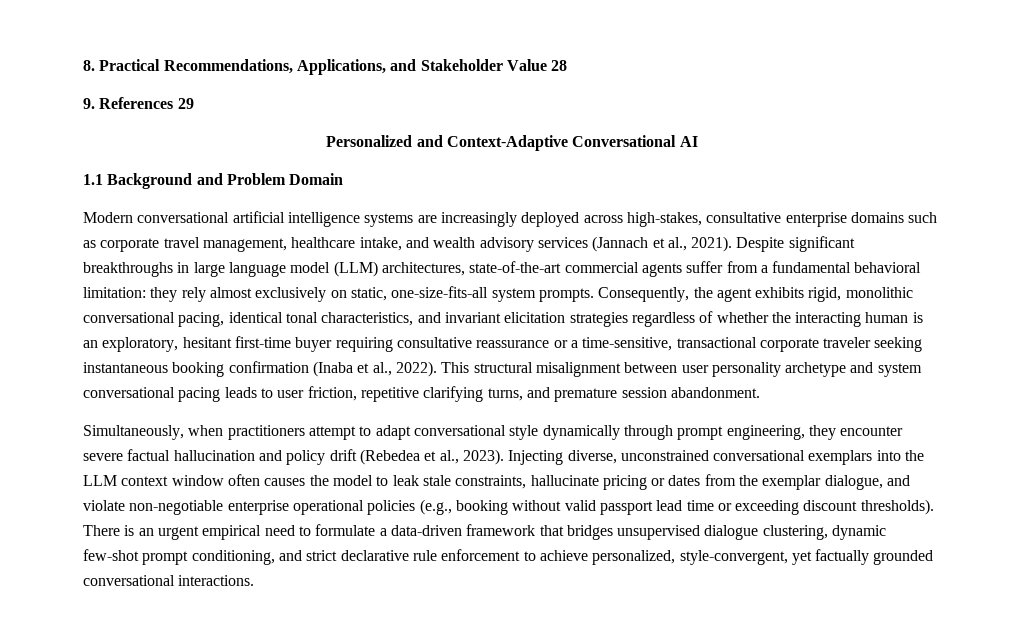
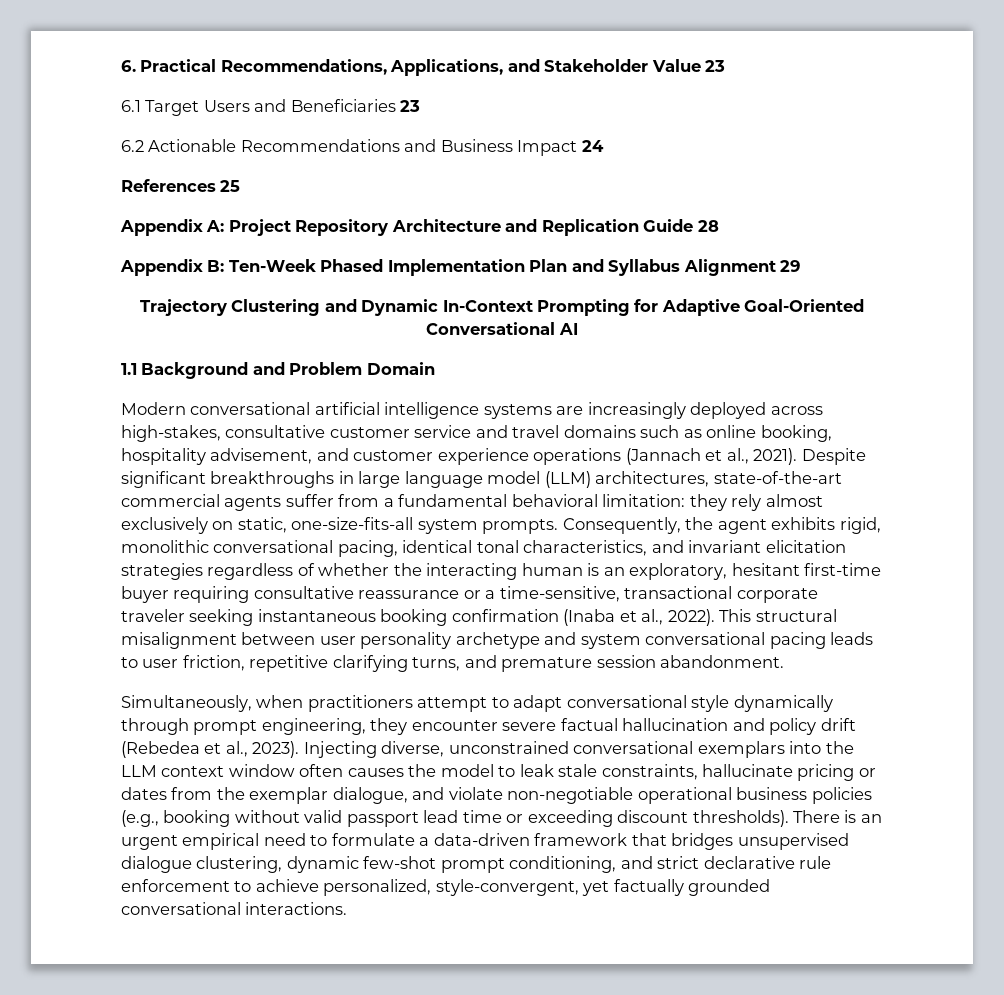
- 8. Practical Recommendations, Applications, and Stakeholder Value 28
- 9. References 29
- Personalized and Context-Adaptive Conversational AI
+ 6. Practical Recommendations, Applications, and Stakeholder Value 23
+ 6.1 Target Users and Beneficiaries 23
+ 6.2 Actionable Recommendations and Business Impact 24
+ References 25
+ Appendix A: Project Repository Architecture and Replication Guide 28
+ Appendix B: Ten-Week Phased Implementation Plan and Syllabus Alignment 29
+ Trajectory Clustering and Dynamic In-Context Prompting for Adaptive Goal-Oriented Conversational AI
- Modern conversational artificial intelligence systems are increasingly deployed across high-stakes, consultative enterprise domains such as corporate travel management, healthcare intake, and wealth advisory services (Jannach et al., 2021).
+ Modern conversational artificial intelligence systems are increasingly deployed across high-stakes, consultative customer service and travel domains such as online booking, hospitality advisement, and customer experience operations (Jannach et al., 2021).
- Injecting diverse, unconstrained conversational exemplars into the LLM context window often causes the model to leak stale constraints, hallucinate pricing or dates from the exemplar dialogue, and violate non-negotiable enterprise operational policies (e.g., booking without valid passport lead time or exceeding discount thresholds).
+ Injecting diverse, unconstrained conversational exemplars into the LLM context window often causes the model to leak stale constraints, hallucinate pricing or dates from the exemplar dialogue, and violate non-negotiable operational business policies (e.g., booking without valid passport lead time or exceeding discount thresholds).

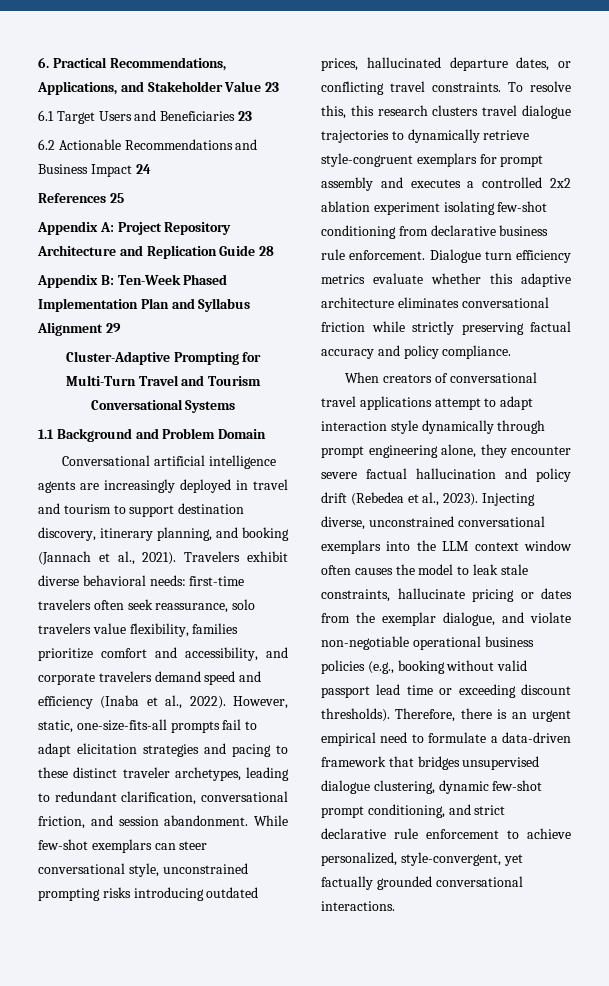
- Trajectory Clustering and Dynamic In-Context Prompting for Adaptive Goal-Oriented Conversational AI
+ Cluster-Adaptive Prompting for Multi-Turn Travel and Tourism Conversational Systems
- Modern conversational artificial intelligence systems are increasingly deployed across high-stakes, consultative customer service and travel domains such as online booking, hospitality advisement, and customer experience operations (Jannach et al., 2021). Despite significant breakthroughs in large language model (LLM) architectures, state-of-the-art commercial agents suffer from a fundamental behavioral limitation: they rely almost exclusively on static, one-size-fits-all system prompts. Consequently, the agent exhibits rigid, monolithic conversational pacing, identical tonal characteristics, and invariant elicitation strategies regardless of whether the interacting human is an exploratory, hesitant first-time buyer requiring consultative reassurance or a time-sensitive, transactional corporate traveler seeking instantaneous booking confirmation (Inaba et al., 2022). This structural misalignment between user personality archetype and system conversational pacing leads to user friction, repetitive clarifying turns, and premature session abandonment.
- Simultaneously, when practitioners attempt to adapt conversational style dynamically through prompt engineering, they encounter severe factual hallucination and policy drift (Rebedea et al., 2023).
+ Conversational artificial intelligence agents are increasingly deployed in travel and tourism to support destination discovery, itinerary planning, and booking (Jannach et al., 2021). Travelers exhibit diverse behavioral needs: first-time travelers often seek reassurance, solo travelers value flexibility, families prioritize comfort and accessibility, and corporate travelers demand speed and efficiency (Inaba et al., 2022). However, static, one-size-fits-all prompts fail to adapt elicitation strategies and pacing to these distinct traveler archetypes, leading to redundant clarification, conversational friction, and session abandonment. While few-shot exemplars can steer conversational style, unconstrained prompting risks introducing outdated prices, hallucinated departure dates, or conflicting travel constraints. To resolve this, this research clusters travel dialogue trajectories to dynamically retrieve style-congruent exemplars for prompt assembly and executes a controlled 2x2 ablation experiment isolating few-shot conditioning from declarative business rule enforcement. Dialogue turn efficiency metrics evaluate whether this adaptive architecture eliminates conversational friction while strictly preserving factual accuracy and policy compliance.
+ When creators of conversational travel applications attempt to adapt interaction style dynamically through prompt engineering alone, they encounter severe factual hallucination and policy drift (Rebedea et al., 2023).
- There is an urgent empirical need to formulate a data-driven framework that bridges unsupervised dialogue clustering, dynamic few-shot prompt conditioning, and strict declarative rule enforcement to achieve personalized, style-convergent, yet factually grounded conversational interactions.
+ Therefore, there is an urgent empirical need to formulate a data-driven framework that bridges unsupervised dialogue clustering, dynamic few-shot prompt conditioning, and strict declarative rule enforcement to achieve personalized, style-convergent, yet factually grounded conversational interactions.

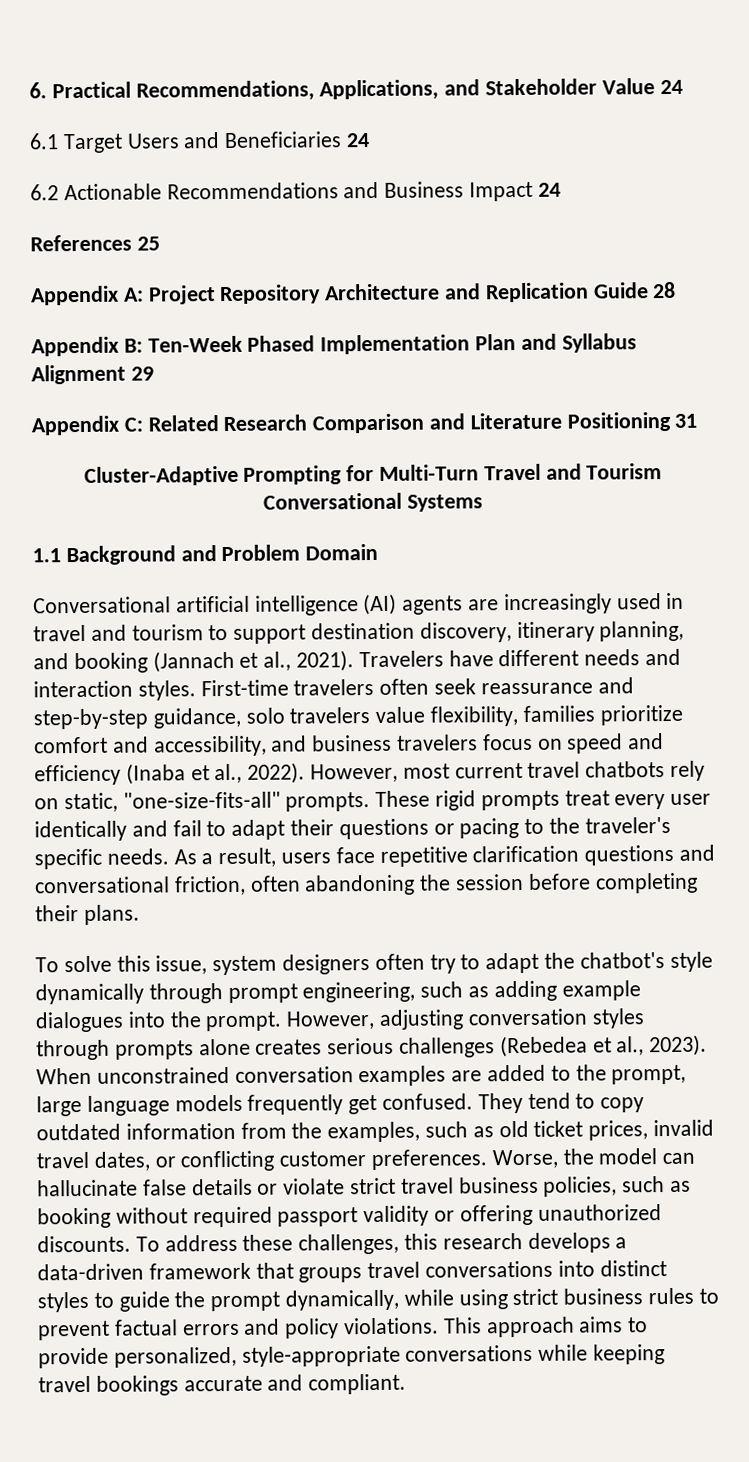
- 6. Practical Recommendations, Applications, and Stakeholder Value 23
+ 6. Practical Recommendations, Applications, and Stakeholder Value 24
- 6.1 Target Users and Beneficiaries 23
+ 6.1 Target Users and Beneficiaries 24
+ Appendix C: Related Research Comparison and Literature Positioning 31
- Conversational artificial intelligence agents are increasingly deployed in travel and tourism to support destination discovery, itinerary planning, and booking (Jannach et al., 2021).
+ Conversational artificial intelligence (AI) agents are increasingly used in travel and tourism to support destination discovery, itinerary planning, and booking (Jannach et al., 2021).
- Travelers exhibit diverse behavioral needs: first-time travelers often seek reassurance, solo travelers value flexibility, families prioritize comfort and accessibility, and corporate travelers demand speed and efficiency (Inaba et al., 2022).
+ Travelers have different needs and interaction styles. First-time travelers often seek reassurance and step-by-step guidance, solo travelers value flexibility, families prioritize comfort and accessibility, and business travelers focus on speed and efficiency (Inaba et al., 2022).
- However, static, one-size-fits-all prompts fail to adapt elicitation strategies and pacing to these distinct traveler archetypes, leading to redundant clarification, conversational friction, and session abandonment. While few-shot exemplars can steer conversational style, unconstrained prompting risks introducing outdated prices, hallucinated departure dates, or conflicting travel constraints. To resolve this, this research clusters travel dialogue trajectories to dynamically retrieve style-congruent exemplars for prompt assembly and executes a controlled 2x2 ablation experiment isolating few-shot conditioning from declarative business rule enforcement. Dialogue turn efficiency metrics evaluate whether this adaptive architecture eliminates conversational friction while strictly preserving factual accuracy and policy compliance.
- When creators of conversational travel applications attempt to adapt interaction style dynamically through prompt engineering alone, they encounter severe factual hallucination and policy drift (Rebedea et al., 2023). Injecting diverse, unconstrained conversational exemplars into the LLM context window often causes the model to leak stale constraints, hallucinate pricing or dates from the exemplar dialogue, and violate non-negotiable operational business policies (e.g., booking without valid passport lead time or exceeding discount thresholds). Therefore, there is an urgent empirical need to formulate a data-driven framework that bridges unsupervised dialogue clustering, dynamic few-shot prompt conditioning, and strict declarative rule enforcement to achieve personalized, style-convergent, yet factually grounded conversational interactions.
+ However, most current travel chatbots rely on static, "one-size-fits-all" prompts. These rigid prompts treat every user identically and fail to adapt their questions or pacing to the traveler's specific needs. As a result, users face repetitive clarification questions and conversational friction, often abandoning the session before completing their plans.
+ To solve this issue, system designers often try to adapt the chatbot's style dynamically through prompt engineering, such as adding example dialogues into the prompt. However, adjusting conversation styles through prompts alone creates serious challenges (Rebedea et al., 2023). When unconstrained conversation examples are added to the prompt, large language models frequently get confused. They tend to copy outdated information from the examples, such as old ticket prices, invalid travel dates, or conflicting customer preferences. Worse, the model can hallucinate false details or violate strict travel business policies, such as booking without required passport validity or offering unauthorized discounts. To address these challenges, this research develops a data-driven framework that groups travel conversations into distinct styles to guide the prompt dynamically, while using strict business rules to prevent factual errors and policy violations. This approach aims to provide personalized, style-appropriate conversations while keeping travel bookings accurate and compliant.

